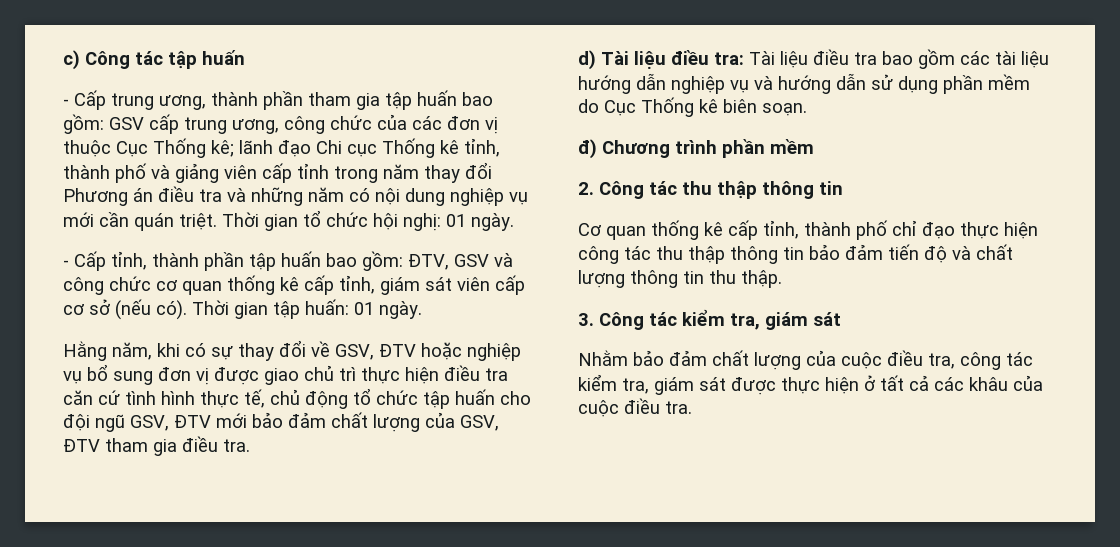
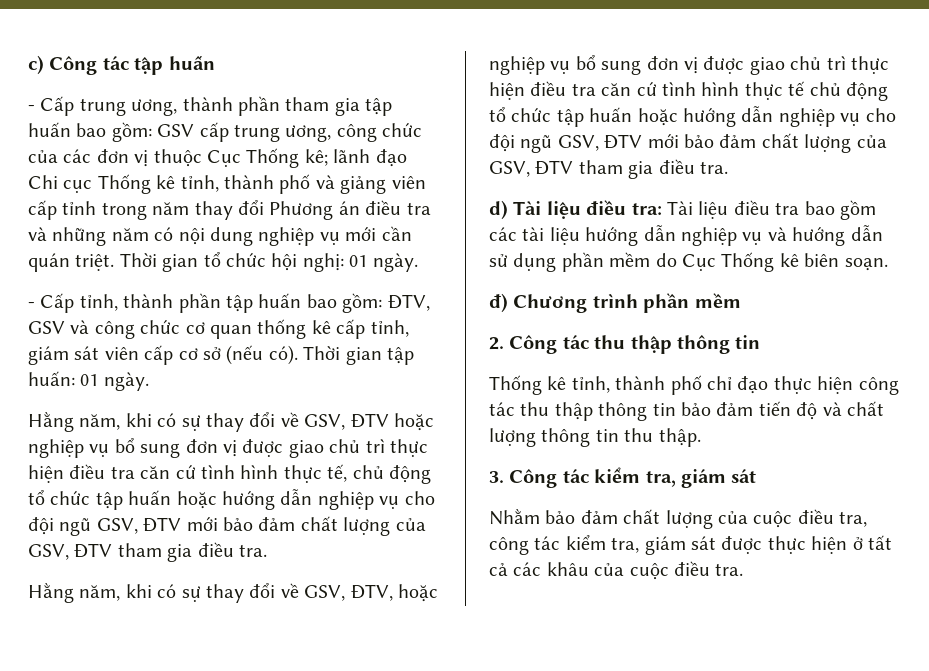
- Hằng năm, khi có sự thay đổi về GSV, ĐTV hoặc nghiệp vụ bổ sung đơn vị được giao chủ trì thực hiện điều tra căn cứ tình hình thực tế, chủ động tổ chức tập huấn cho đội ngũ GSV, ĐTV mới bảo đảm chất lượng của GSV, ĐTV tham gia điều tra.
+ Hằng năm, khi có sự thay đổi về GSV, ĐTV hoặc nghiệp vụ bổ sung đơn vị được giao chủ trì thực hiện điều tra căn cứ tình hình thực tế, chủ động tổ chức tập huấn hoặc hướng dẫn nghiệp vụ cho đội ngũ GSV, ĐTV mới bảo đảm chất lượng của GSV, ĐTV tham gia điều tra.
+ Hằng năm, khi có sự thay đổi về GSV, ĐTV, hoặc nghiệp vụ bổ sung đơn vị được giao chủ trì thực hiện điều tra căn cứ tình hình thực tế chủ động tổ chức tập huấn hoặc hướng dẫn nghiệp vụ cho đội ngũ GSV, ĐTV mới bảo đảm chất lượng của GSV, ĐTV tham gia điều tra.
- Cơ quan thống kê cấp tỉnh, thành phố chỉ đạo thực hiện công tác thu thập thông tin bảo đảm tiến độ và chất lượng thông tin thu thập.
+ Thống kê tỉnh, thành phố chỉ đạo thực hiện công tác thu thập thông tin bảo đảm tiến độ và chất lượng thông tin thu thập.

